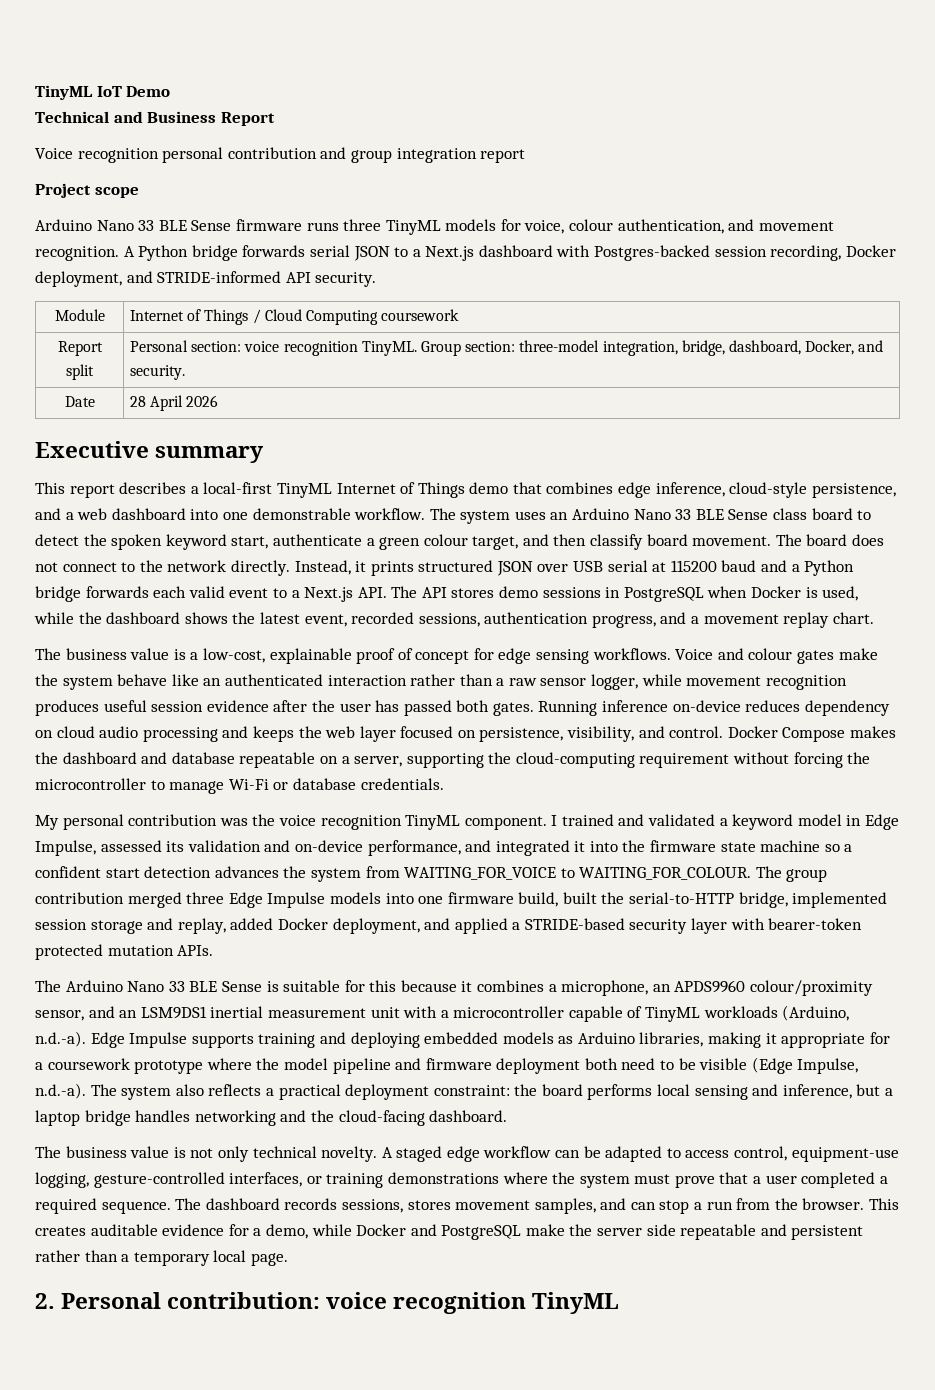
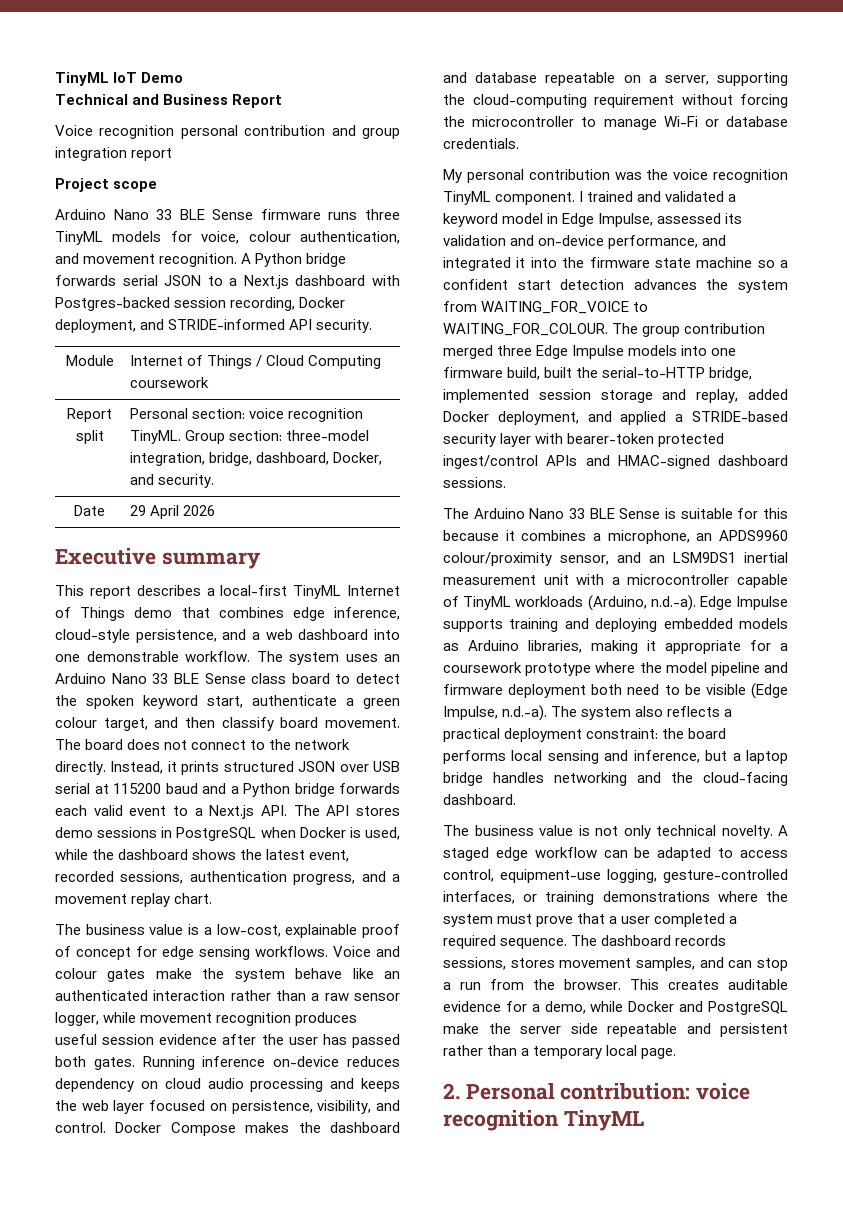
- Date | 28 April 2026
+ Date | 29 April 2026
- The group contribution merged three Edge Impulse models into one firmware build, built the serial-to-HTTP bridge, implemented session storage and replay, added Docker deployment, and applied a STRIDE-based security layer with bearer-token protected mutation APIs.
+ The group contribution merged three Edge Impulse models into one firmware build, built the serial-to-HTTP bridge, implemented session storage and replay, added Docker deployment, and applied a STRIDE-based security layer with bearer-token protected ingest/control APIs and HMAC-signed dashboard sessions.

